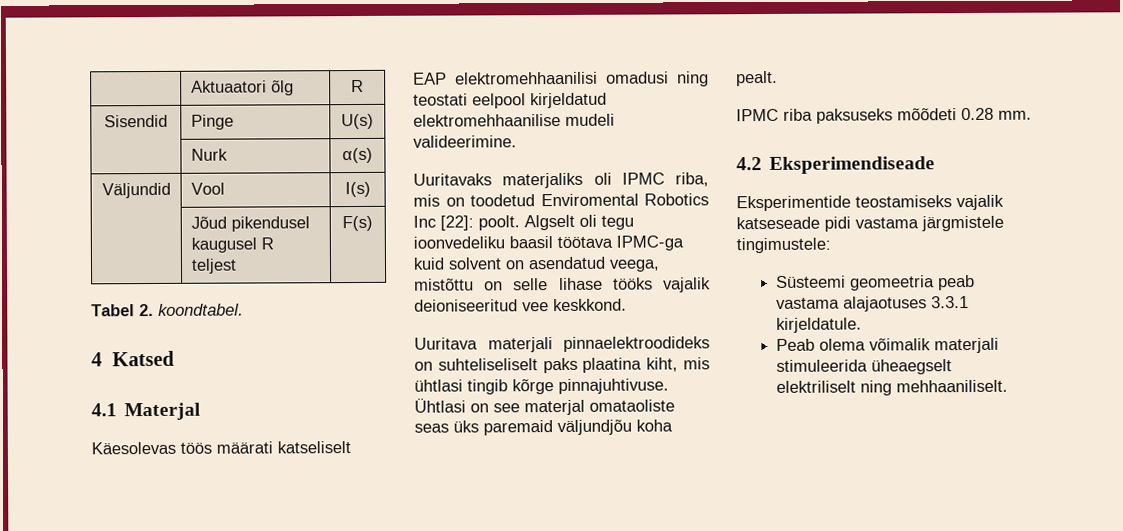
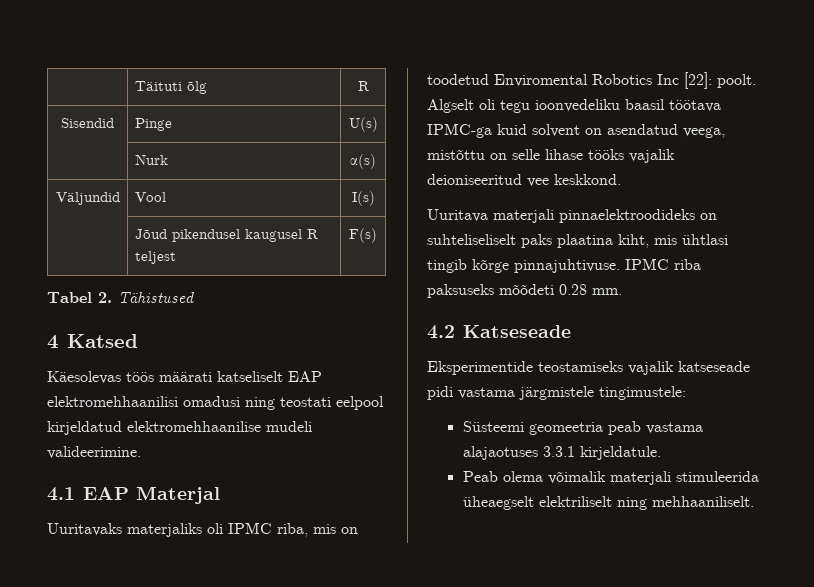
- | Aktuaatori õlg | R
+ | Täituti õlg | R
- Tabel 2. koondtabel.
+ Tabel 2. Tähistused
- 4.1 Materjal
+ 4.1 EAP Materjal
- Uuritava materjali pinnaelektroodideks on suhteliseliselt paks plaatina kiht, mis ühtlasi tingib kõrge pinnajuhtivuse. Ühtlasi on see materjal omataoliste seas üks paremaid väljundjõu koha pealt.
- IPMC riba paksuseks mõõdeti 0.28 mm.
+ Uuritava materjali pinnaelektroodideks on suhteliseliselt paks plaatina kiht, mis ühtlasi tingib kõrge pinnajuhtivuse. IPMC riba paksuseks mõõdeti 0.28 mm.
- 4.2 Eksperimendiseade
+ 4.2 Katseseade

